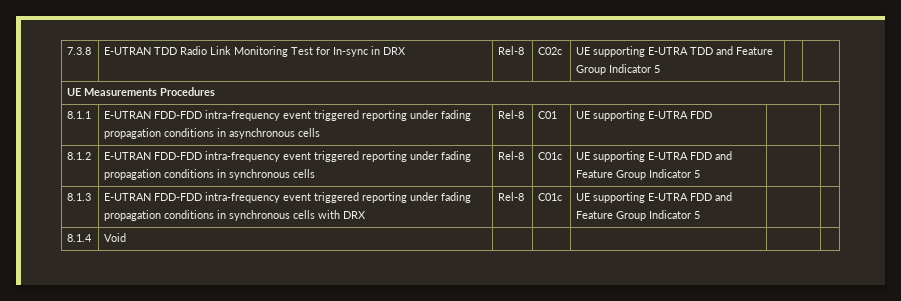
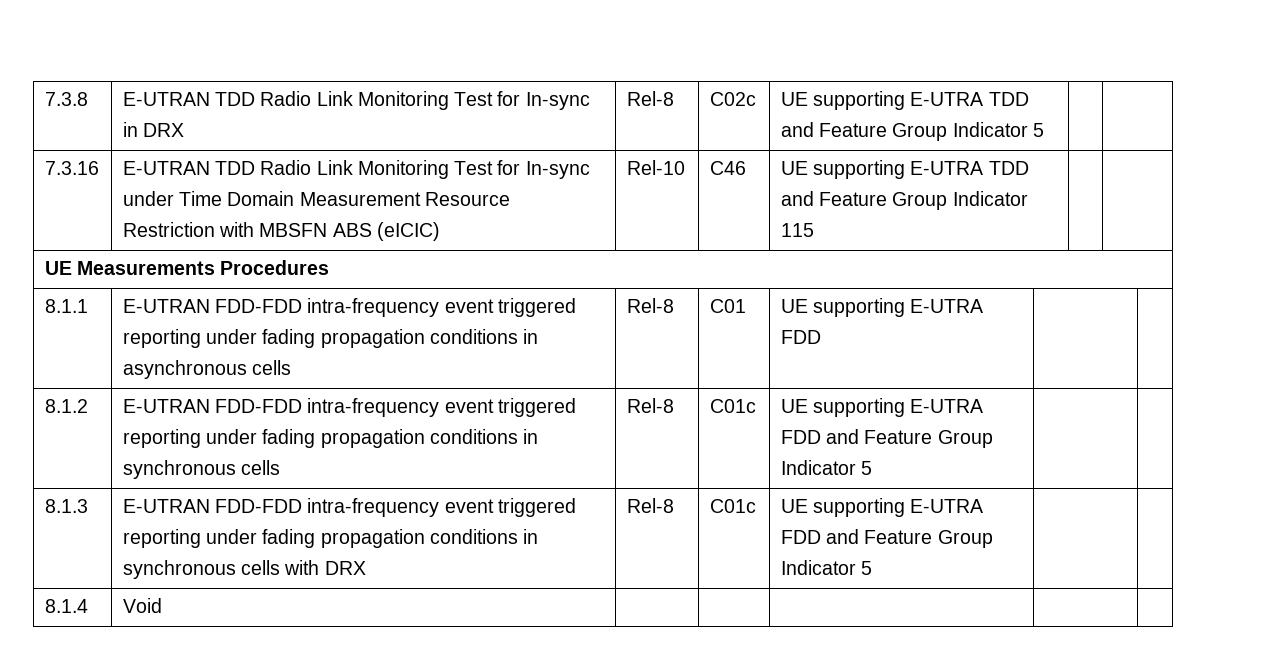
+ 7.3.16 | E-UTRAN TDD Radio Link Monitoring Test for In-sync under Time Domain Measurement Resource Restriction with MBSFN ABS (eICIC) | Rel-10 | C46 | UE supporting E-UTRA TDD and Feature Group Indicator 115 | |

